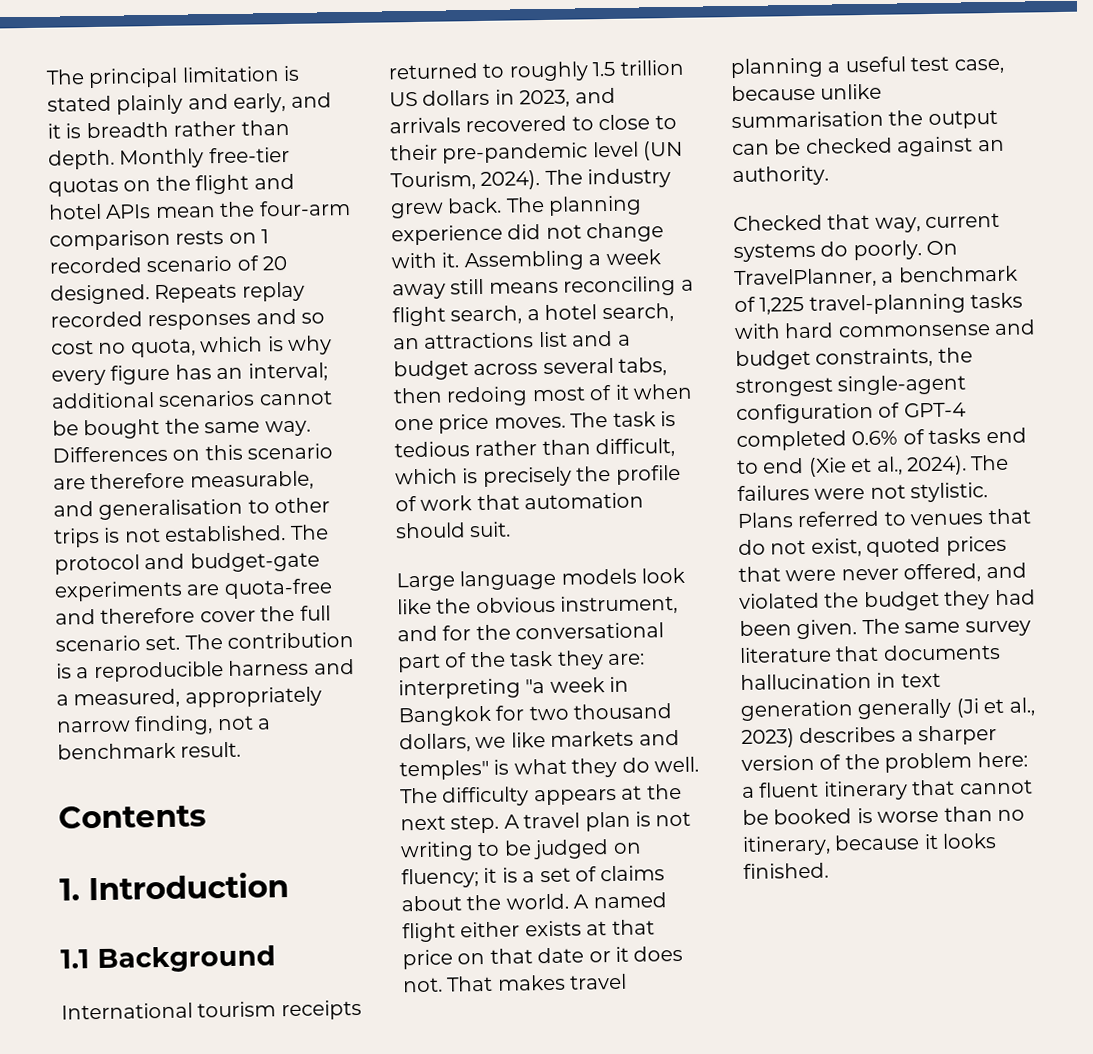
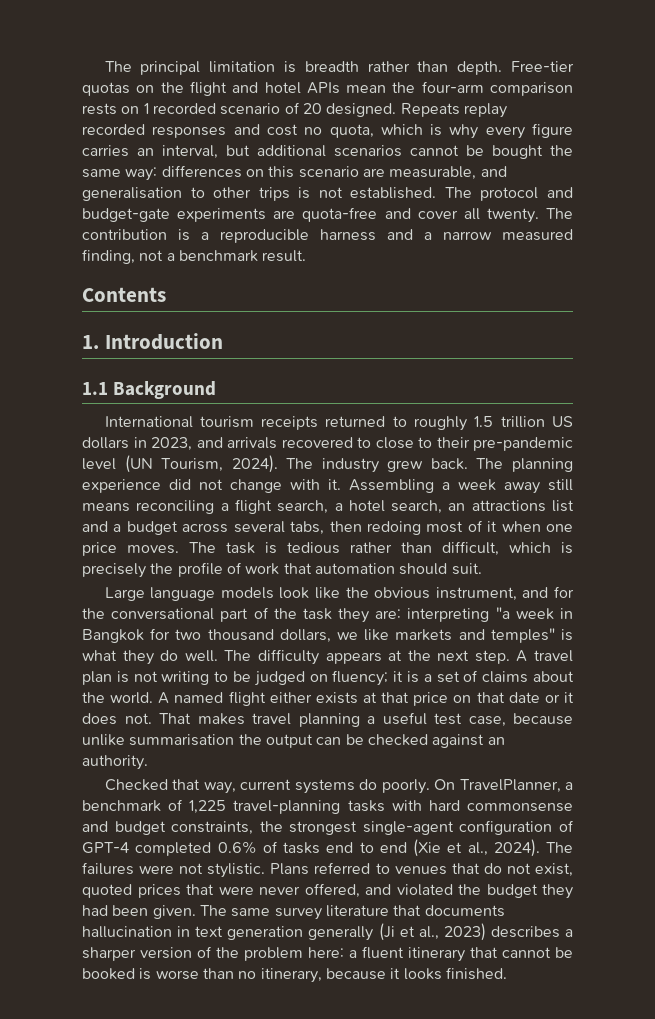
- The principal limitation is stated plainly and early, and it is breadth rather than depth.
+ The principal limitation is breadth rather than depth.
- Monthly free-tier quotas on the flight and hotel APIs mean the four-arm comparison rests on 1 recorded scenario of 20 designed.
+ Free-tier quotas on the flight and hotel APIs mean the four-arm comparison rests on 1 recorded scenario of 20 designed.
- Repeats replay recorded responses and so cost no quota, which is why every figure has an interval; additional scenarios cannot be bought the same way. Differences on this scenario are therefore measurable, and generalisation to other trips is not established.
+ Repeats replay recorded responses and cost no quota, which is why every figure carries an interval, but additional scenarios cannot be bought the same way: differences on this scenario are measurable, and generalisation to other trips is not established.
- The protocol and budget-gate experiments are quota-free and therefore cover the full scenario set.
+ The protocol and budget-gate experiments are quota-free and cover all twenty.
- The contribution is a reproducible harness and a measured, appropriately narrow finding, not a benchmark result.
+ The contribution is a reproducible harness and a narrow measured finding, not a benchmark result.

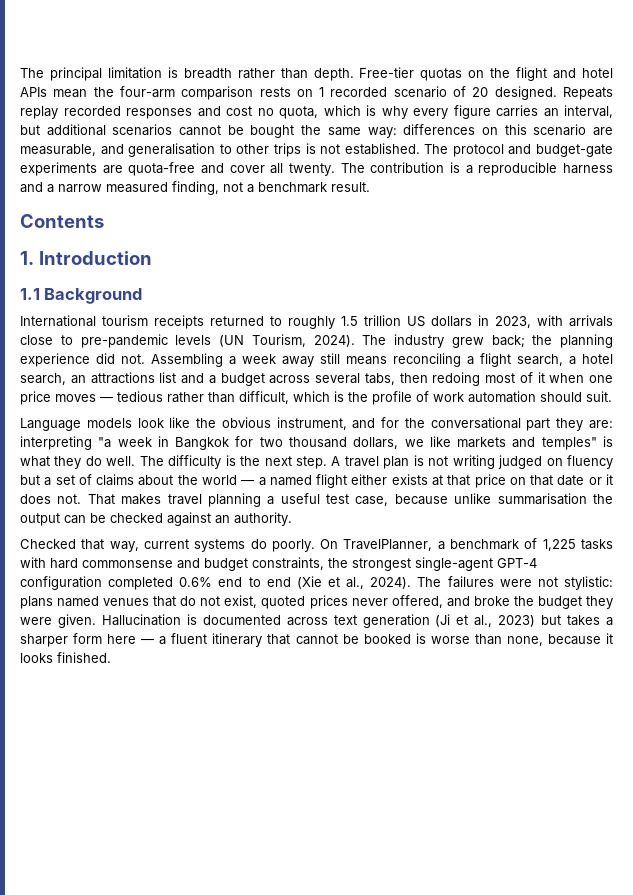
- International tourism receipts returned to roughly 1.5 trillion US dollars in 2023, and arrivals recovered to close to their pre-pandemic level (UN Tourism, 2024).
+ International tourism receipts returned to roughly 1.5 trillion US dollars in 2023, with arrivals close to pre-pandemic levels (UN Tourism, 2024).
- The industry grew back. The planning experience did not change with it.
+ The industry grew back; the planning experience did not.
- Assembling a week away still means reconciling a flight search, a hotel search, an attractions list and a budget across several tabs, then redoing most of it when one price moves. The task is tedious rather than difficult, which is precisely the profile of work that automation should suit.
+ Assembling a week away still means reconciling a flight search, a hotel search, an attractions list and a budget across several tabs, then redoing most of it when one price moves — tedious rather than difficult, which is the profile of work automation should suit.
- Large language models look like the obvious instrument, and for the conversational part of the task they are: interpreting "a week in Bangkok for two thousand dollars, we like markets and temples" is what they do well.
+ Language models look like the obvious instrument, and for the conversational part they are: interpreting "a week in Bangkok for two thousand dollars, we like markets and temples" is what they do well.
- The difficulty appears at the next step.
+ The difficulty is the next step.
- A travel plan is not writing to be judged on fluency; it is a set of claims about the world. A named flight either exists at that price on that date or it does not.
+ A travel plan is not writing judged on fluency but a set of claims about the world — a named flight either exists at that price on that date or it does not.
- On TravelPlanner, a benchmark of 1,225 travel-planning tasks with hard commonsense and budget constraints, the strongest single-agent configuration of GPT-4 completed 0.6% of tasks end to end (Xie et al., 2024).
+ On TravelPlanner, a benchmark of 1,225 tasks with hard commonsense and budget constraints, the strongest single-agent GPT-4 configuration completed 0.6% end to end (Xie et al., 2024).
- The failures were not stylistic. Plans referred to venues that do not exist, quoted prices that were never offered, and violated the budget they had been given. The same survey literature that documents hallucination in text generation generally (Ji et al., 2023) describes a sharper version of the problem here: a fluent itinerary that cannot be booked is worse than no itinerary, because it looks finished.
+ The failures were not stylistic: plans named venues that do not exist, quoted prices never offered, and broke the budget they were given. Hallucination is documented across text generation (Ji et al., 2023) but takes a sharper form here — a fluent itinerary that cannot be booked is worse than none, because it looks finished.

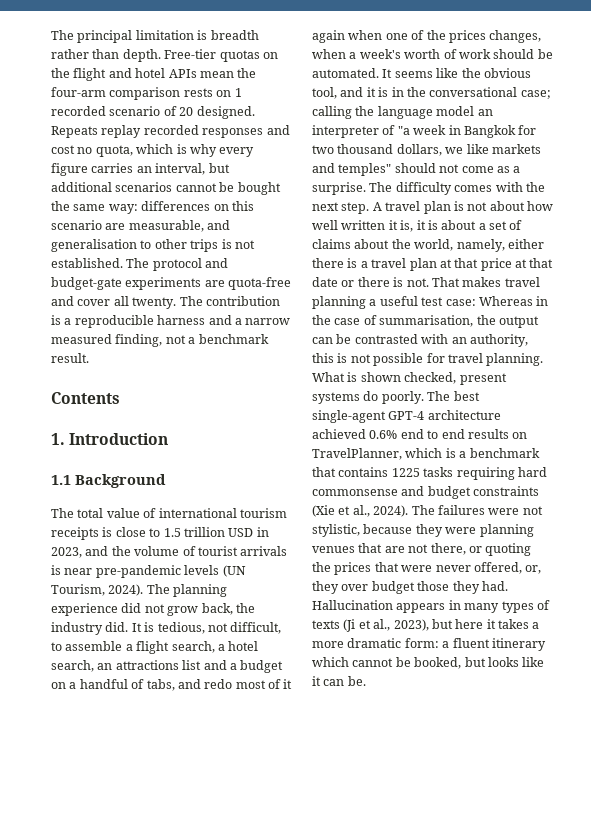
- International tourism receipts returned to roughly 1.5 trillion US dollars in 2023, with arrivals close to pre-pandemic levels (UN Tourism, 2024).
+ The total value of international tourism receipts is close to 1.5 trillion USD in 2023, and the volume of tourist arrivals is near pre-pandemic levels (UN Tourism, 2024).
- The industry grew back; the planning experience did not. Assembling a week away still means reconciling a flight search, a hotel search, an attractions list and a budget across several tabs, then redoing most of it when one price moves — tedious rather than difficult, which is the profile of work automation should suit.
- Language models look like the obvious instrument, and for the conversational part they are: interpreting "a week in Bangkok for two thousand dollars, we like markets and temples" is what they do well. The difficulty is the next step.
+ The planning experience did not grow back, the industry did. It is tedious, not difficult, to assemble a flight search, a hotel search, an attractions list and a budget on a handful of tabs, and redo most of it again when one of the prices changes, when a week's worth of work should be automated. It seems like the obvious tool, and it is in the conversational case; calling the language model an interpreter of "a week in Bangkok for two thousand dollars, we like markets and temples" should not come as a surprise. The difficulty comes with the next step.
- A travel plan is not writing judged on fluency but a set of claims about the world — a named flight either exists at that price on that date or it does not.
+ A travel plan is not about how well written it is, it is about a set of claims about the world, namely, either there is a travel plan at that price at that date or there is not.
- That makes travel planning a useful test case, because unlike summarisation the output can be checked against an authority.
- Checked that way, current systems do poorly. On TravelPlanner, a benchmark of 1,225 tasks with hard commonsense and budget constraints, the strongest single-agent GPT-4 configuration completed 0.6% end to end (Xie et al., 2024).
+ That makes travel planning a useful test case: Whereas in the case of summarisation, the output can be contrasted with an authority, this is not possible for travel planning. What is shown checked, present systems do poorly. The best single-agent GPT-4 architecture achieved 0.6% end to end results on TravelPlanner, which is a benchmark that contains 1225 tasks requiring hard commonsense and budget constraints (Xie et al., 2024).
- The failures were not stylistic: plans named venues that do not exist, quoted prices never offered, and broke the budget they were given. Hallucination is documented across text generation (Ji et al., 2023) but takes a sharper form here — a fluent itinerary that cannot be booked is worse than none, because it looks finished.
+ The failures were not stylistic, because they were planning venues that are not there, or quoting the prices that were never offered, or, they over budget those they had. Hallucination appears in many types of texts (Ji et al., 2023), but here it takes a more dramatic form: a fluent itinerary which cannot be booked, but looks like it can be.

